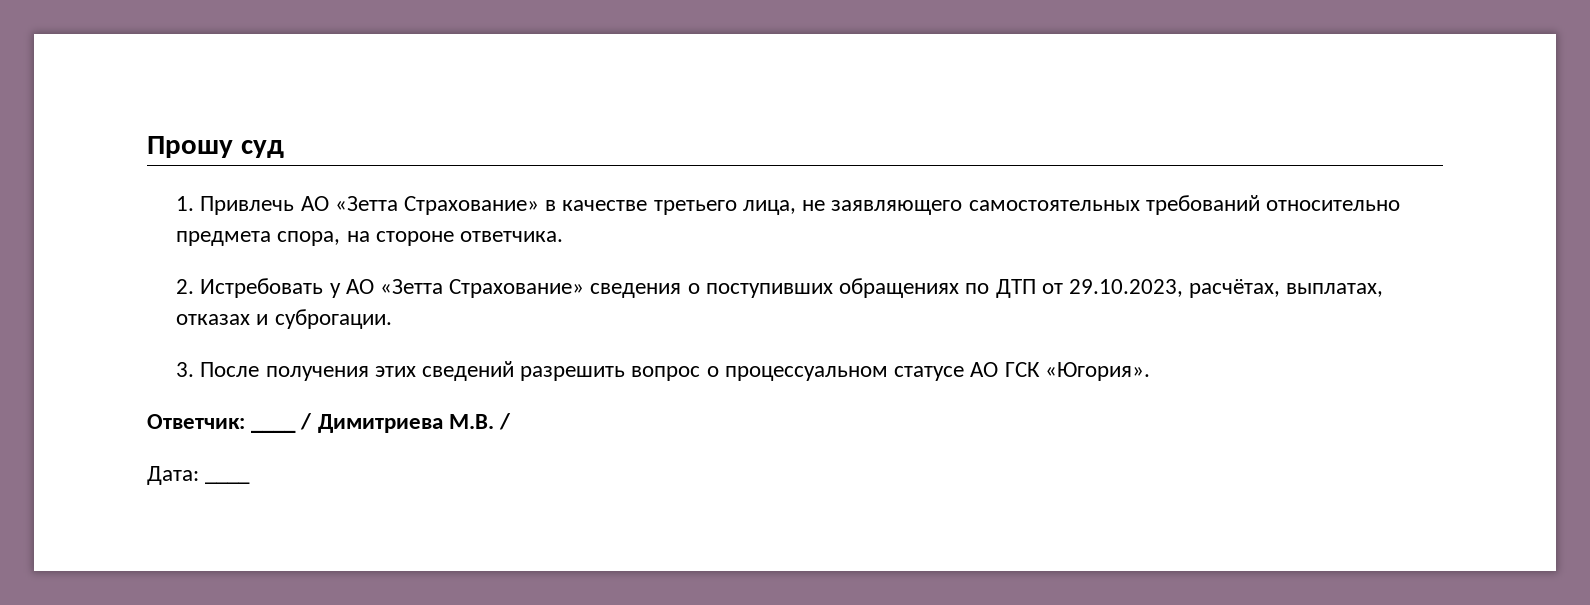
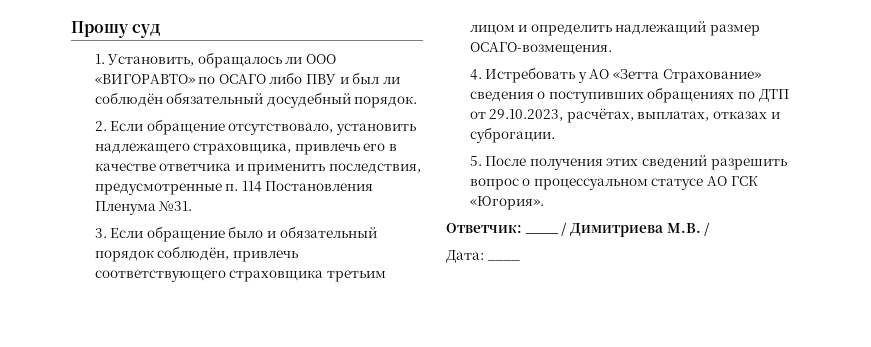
- 1. Привлечь АО «Зетта Страхование» в качестве третьего лица, не заявляющего самостоятельных требований относительно предмета спора, на стороне ответчика.
- 2. Истребовать у АО «Зетта Страхование» сведения о поступивших обращениях по ДТП от 29.10.2023, расчётах, выплатах, отказах и суброгации.
+ 1. Установить, обращалось ли ООО «ВИГОРАВТО» по ОСАГО либо ПВУ и был ли соблюдён обязательный досудебный порядок.
+ 2. Если обращение отсутствовало, установить надлежащего страховщика, привлечь его в качестве ответчика и применить последствия, предусмотренные п. 114 Постановления Пленума №31.
+ 3. Если обращение было и обязательный порядок соблюдён, привлечь соответствующего страховщика третьим лицом и определить надлежащий размер ОСАГО-возмещения.
+ 4. Истребовать у АО «Зетта Страхование» сведения о поступивших обращениях по ДТП от 29.10.2023, расчётах, выплатах, отказах и суброгации.
- 3. После получения этих сведений разрешить вопрос о процессуальном статусе АО ГСК «Югория».
+ 5. После получения этих сведений разрешить вопрос о процессуальном статусе АО ГСК «Югория».

